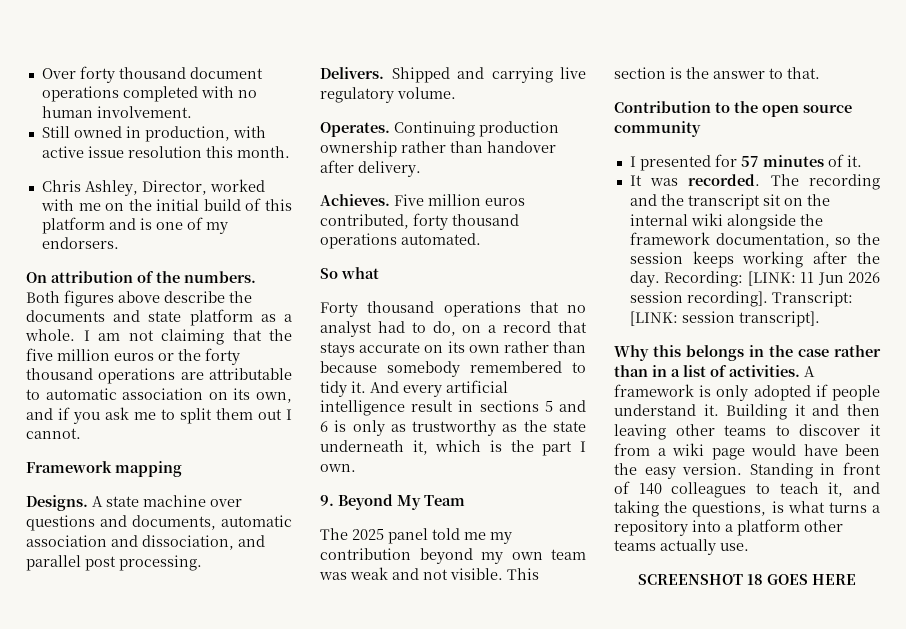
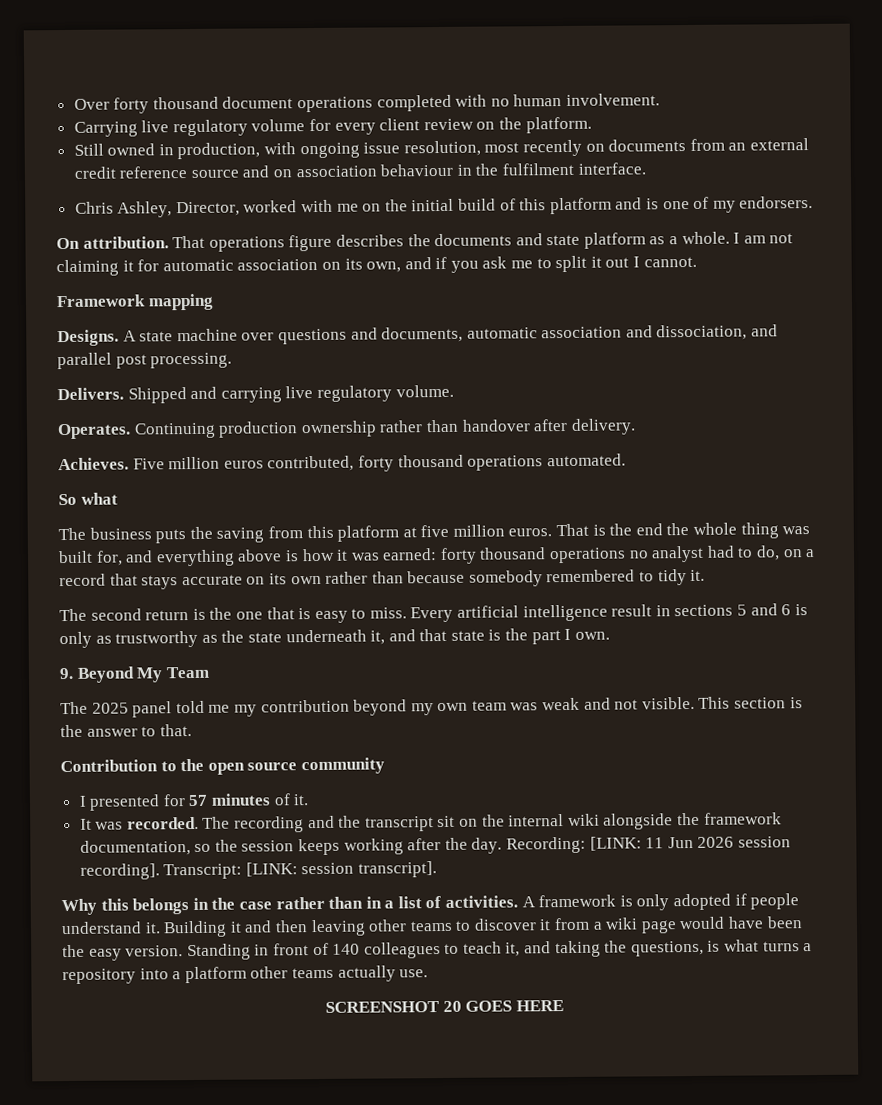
+ Carrying live regulatory volume for every client review on the platform.
- Still owned in production, with active issue resolution this month.
+ Still owned in production, with ongoing issue resolution, most recently on documents from an external credit reference source and on association behaviour in the fulfilment interface.
- On attribution of the numbers. Both figures above describe the documents and state platform as a whole.
+ On attribution. That operations figure describes the documents and state platform as a whole.
- I am not claiming that the five million euros or the forty thousand operations are attributable to automatic association on its own, and if you ask me to split them out I cannot.
+ I am not claiming it for automatic association on its own, and if you ask me to split it out I cannot.
- Forty thousand operations that no analyst had to do, on a record that stays accurate on its own rather than because somebody remembered to tidy it. And every artificial intelligence result in sections 5 and 6 is only as trustworthy as the state underneath it, which is the part I own.
+ The business puts the saving from this platform at five million euros. That is the end the whole thing was built for, and everything above is how it was earned: forty thousand operations no analyst had to do, on a record that stays accurate on its own rather than because somebody remembered to tidy it.
+ The second return is the one that is easy to miss. Every artificial intelligence result in sections 5 and 6 is only as trustworthy as the state underneath it, and that state is the part I own.
- SCREENSHOT 18 GOES HERE
+ SCREENSHOT 20 GOES HERE

